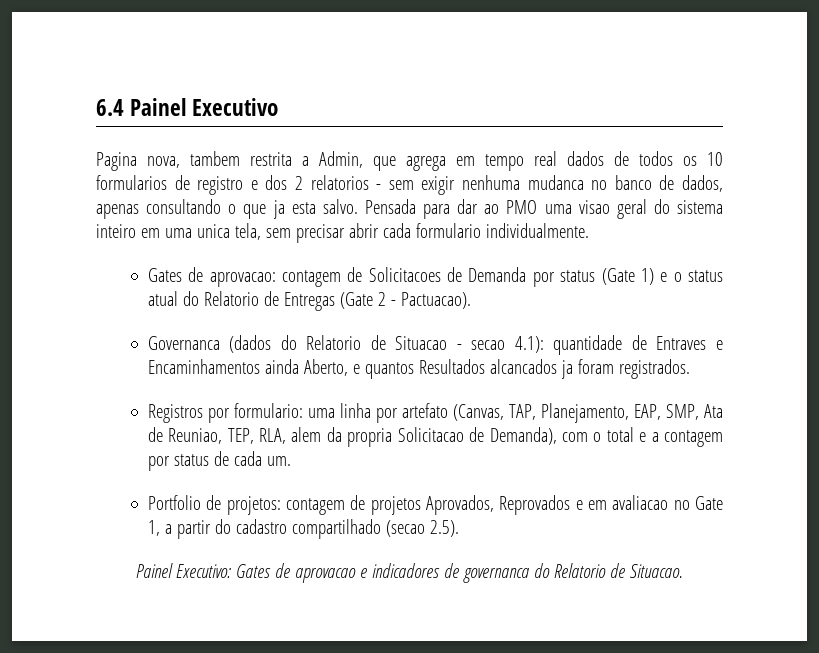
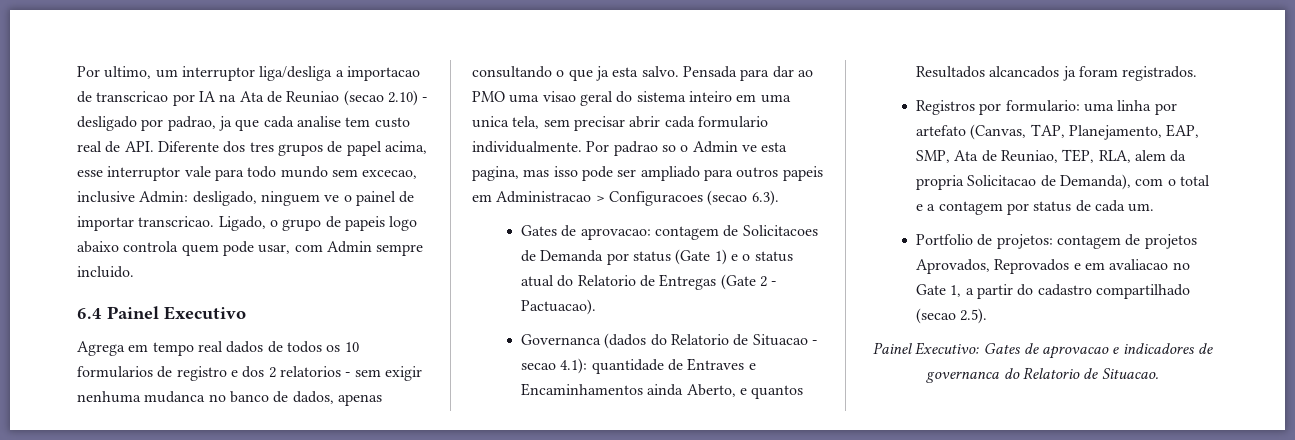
+ Por ultimo, um interruptor liga/desliga a importacao de transcricao por IA na Ata de Reuniao (secao 2.10) - desligado por padrao, ja que cada analise tem custo real de API. Diferente dos tres grupos de papel acima, esse interruptor vale para todo mundo sem excecao, inclusive Admin: desligado, ninguem ve o painel de importar transcricao. Ligado, o grupo de papeis logo abaixo controla quem pode usar, com Admin sempre incluido.
  6.4 Painel Executivo
- Pagina nova, tambem restrita a Admin, que agrega em tempo real dados de todos os 10 formularios de registro e dos 2 relatorios - sem exigir nenhuma mudanca no banco de dados, apenas consultando o que ja esta salvo.
+ Agrega em tempo real dados de todos os 10 formularios de registro e dos 2 relatorios - sem exigir nenhuma mudanca no banco de dados, apenas consultando o que ja esta salvo.
+ Por padrao so o Admin ve esta pagina, mas isso pode ser ampliado para outros papeis em Administracao > Configuracoes (secao 6.3).

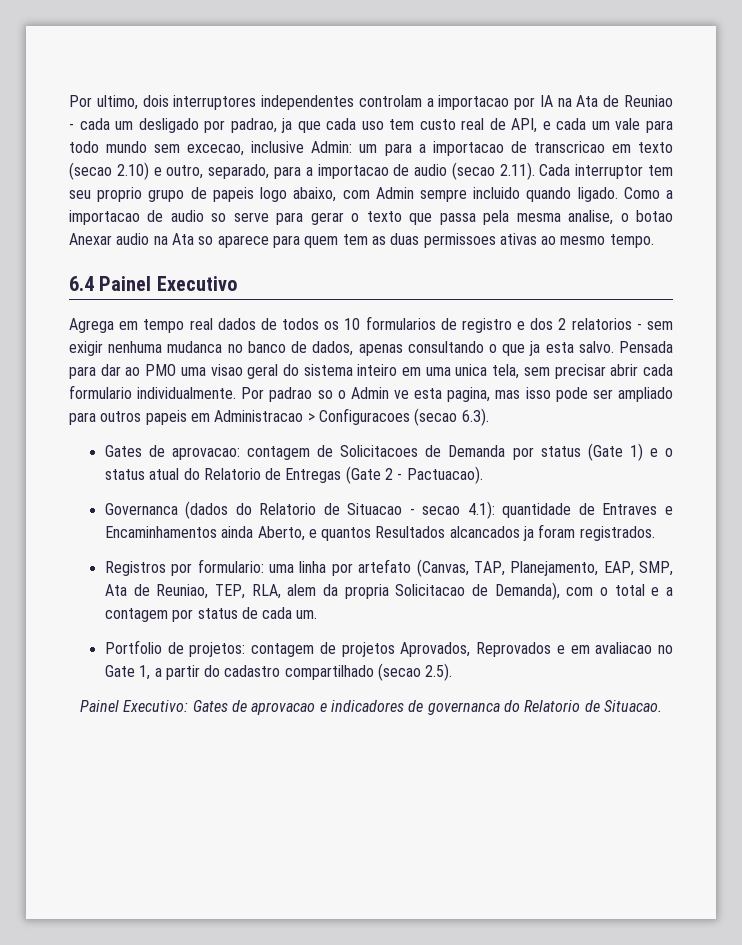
- Por ultimo, um interruptor liga/desliga a importacao de transcricao por IA na Ata de Reuniao (secao 2.10) - desligado por padrao, ja que cada analise tem custo real de API. Diferente dos tres grupos de papel acima, esse interruptor vale para todo mundo sem excecao, inclusive Admin: desligado, ninguem ve o painel de importar transcricao. Ligado, o grupo de papeis logo abaixo controla quem pode usar, com Admin sempre incluido.
+ Por ultimo, dois interruptores independentes controlam a importacao por IA na Ata de Reuniao - cada um desligado por padrao, ja que cada uso tem custo real de API, e cada um vale para todo mundo sem excecao, inclusive Admin: um para a importacao de transcricao em texto (secao 2.10) e outro, separado, para a importacao de audio (secao 2.11). Cada interruptor tem seu proprio grupo de papeis logo abaixo, com Admin sempre incluido quando ligado. Como a importacao de audio so serve para gerar o texto que passa pela mesma analise, o botao Anexar audio na Ata so aparece para quem tem as duas permissoes ativas ao mesmo tempo.

